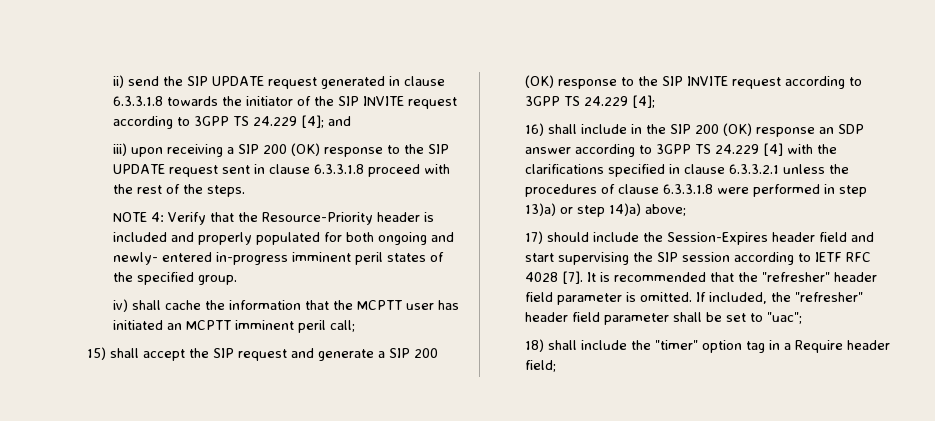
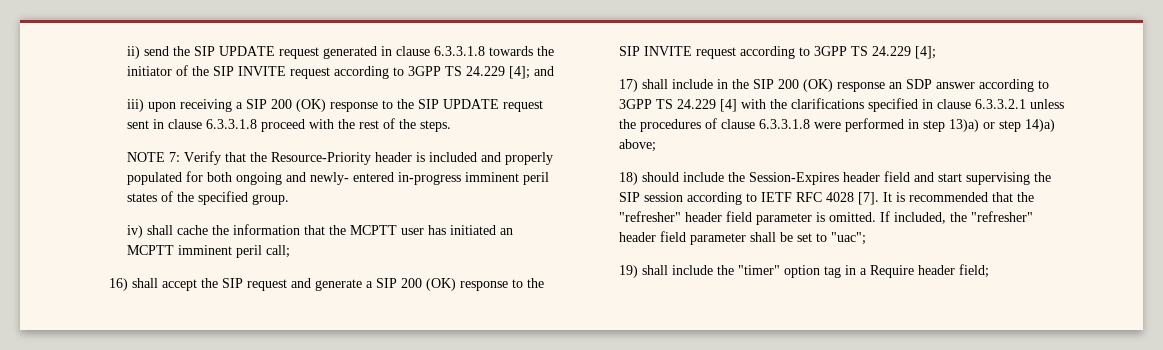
- NOTE 4: Verify that the Resource-Priority header is included and properly populated for both ongoing and newly- entered in-progress imminent peril states of the specified group.
+ NOTE 7: Verify that the Resource-Priority header is included and properly populated for both ongoing and newly- entered in-progress imminent peril states of the specified group.
- 15) shall accept the SIP request and generate a SIP 200 (OK) response to the SIP INVITE request according to 3GPP TS 24.229 [4];
+ 16) shall accept the SIP request and generate a SIP 200 (OK) response to the SIP INVITE request according to 3GPP TS 24.229 [4];
- 16) shall include in the SIP 200 (OK) response an SDP answer according to 3GPP TS 24.229 [4] with the clarifications specified in clause 6.3.3.2.1 unless the procedures of clause 6.3.3.1.8 were performed in step 13)a) or step 14)a) above;
+ 17) shall include in the SIP 200 (OK) response an SDP answer according to 3GPP TS 24.229 [4] with the clarifications specified in clause 6.3.3.2.1 unless the procedures of clause 6.3.3.1.8 were performed in step 13)a) or step 14)a) above;
- 17) should include the Session-Expires header field and start supervising the SIP session according to IETF RFC 4028 [7].
+ 18) should include the Session-Expires header field and start supervising the SIP session according to IETF RFC 4028 [7].
- 18) shall include the "timer" option tag in a Require header field;
+ 19) shall include the "timer" option tag in a Require header field;

